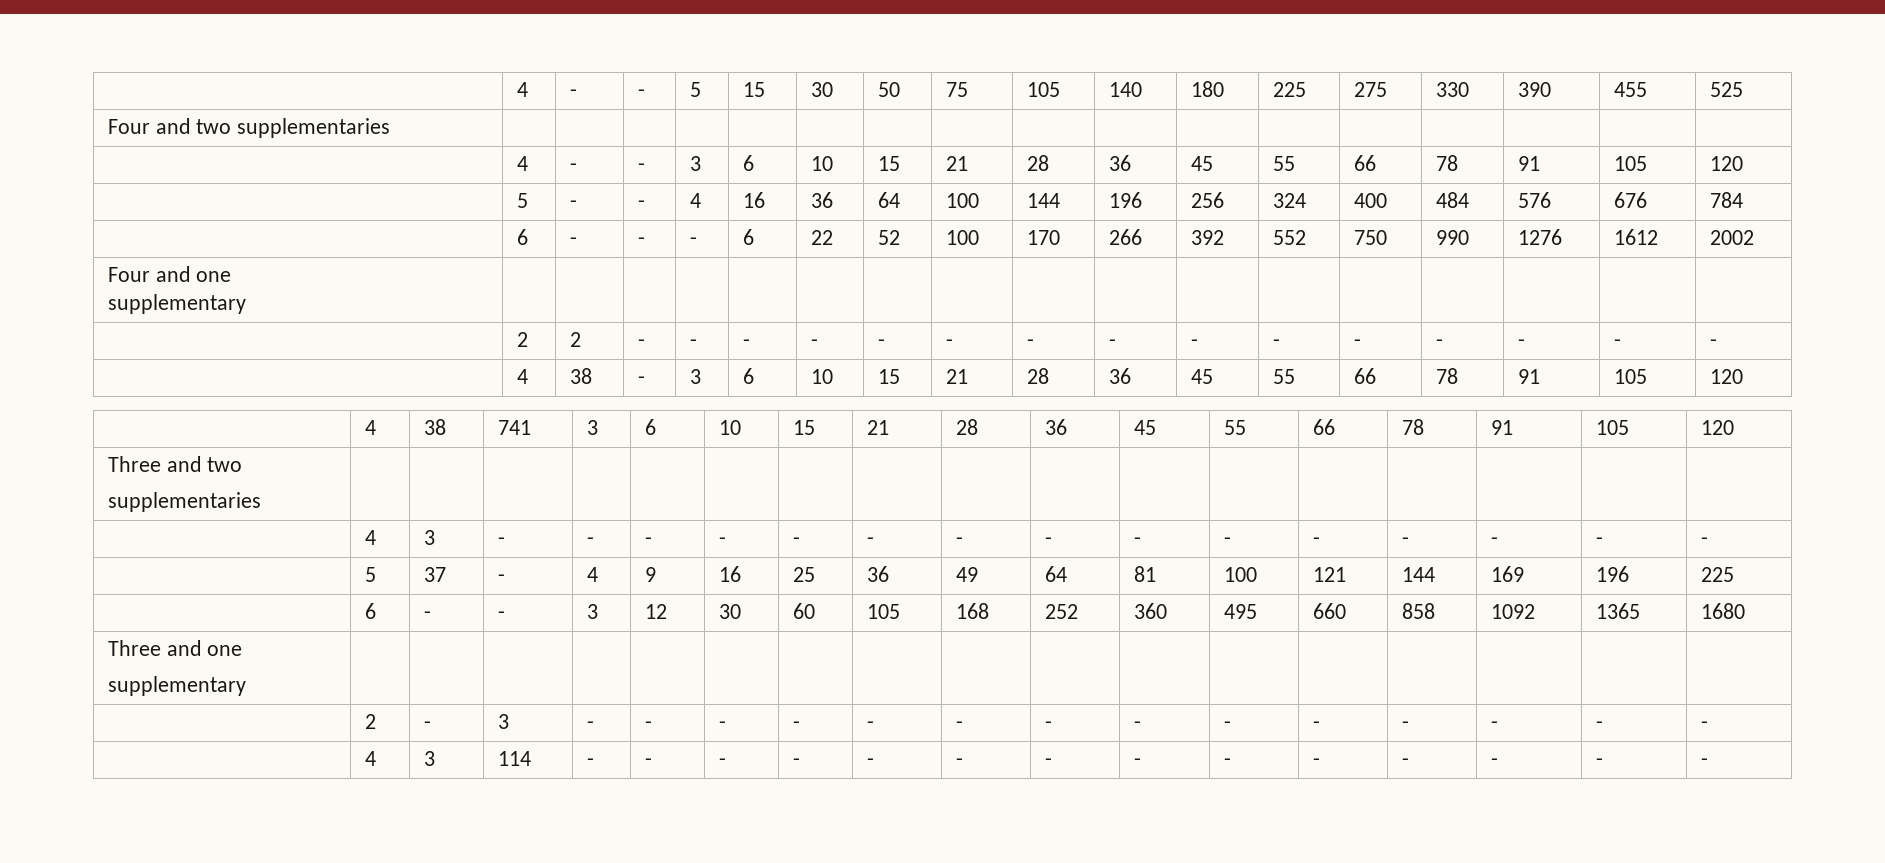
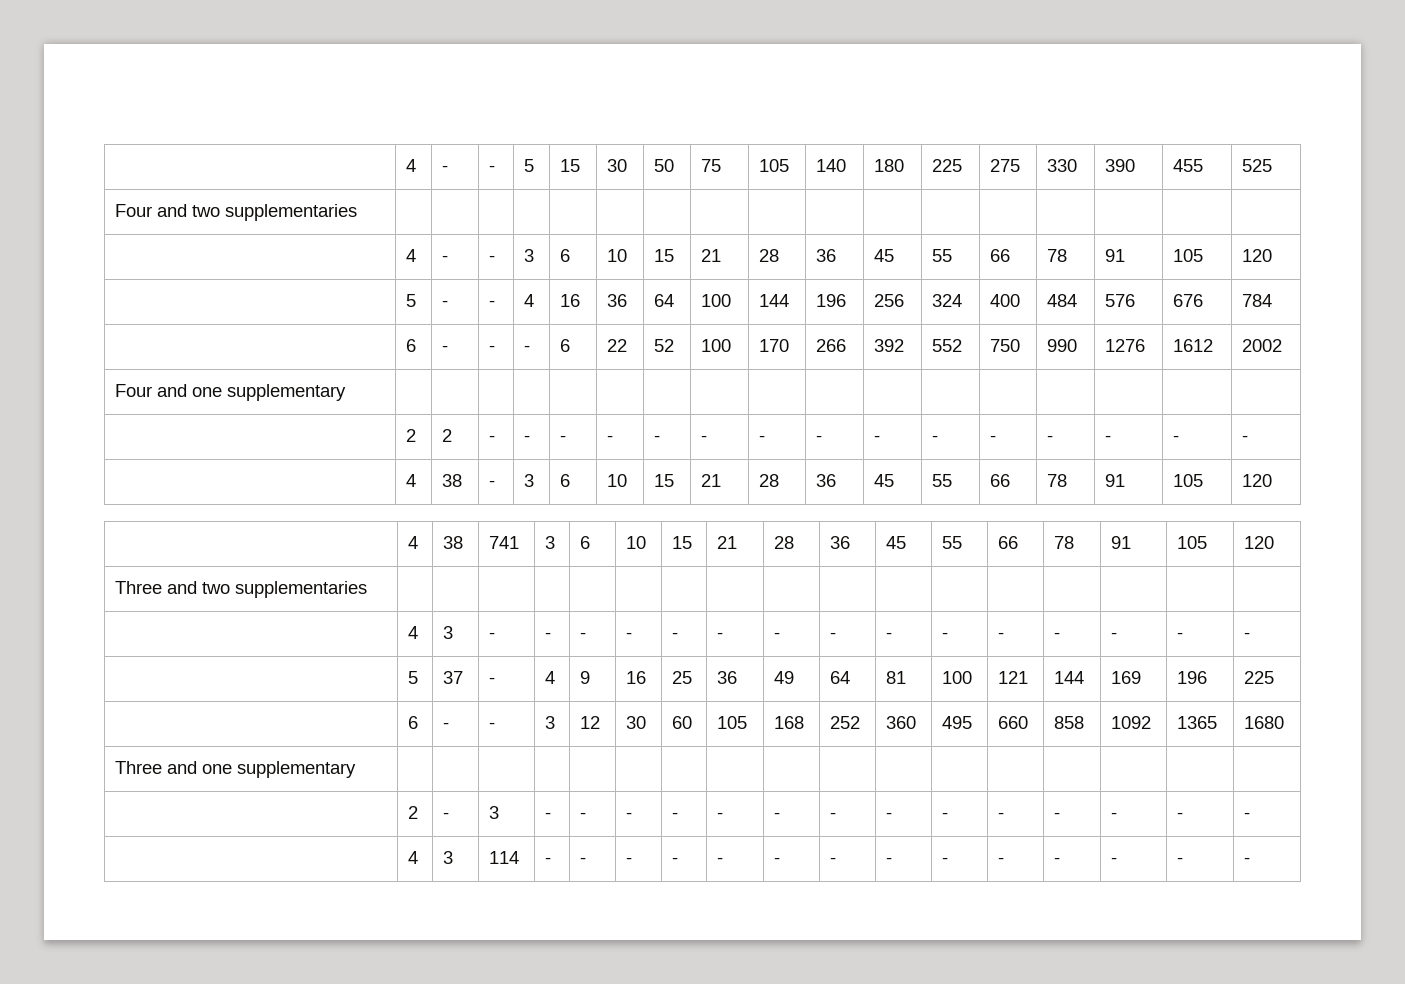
- Four and one
- supplementary | | | | | | | | | | | | | | | | |
+ Four and one supplementary | | | | | | | | | | | | | | | | |
- Three and two
- supplementaries | | | | | | | | | | | | | | | | |
+ Three and two supplementaries | | | | | | | | | | | | | | | | |
- Three and one
- supplementary | | | | | | | | | | | | | | | | |
+ Three and one supplementary | | | | | | | | | | | | | | | | |

